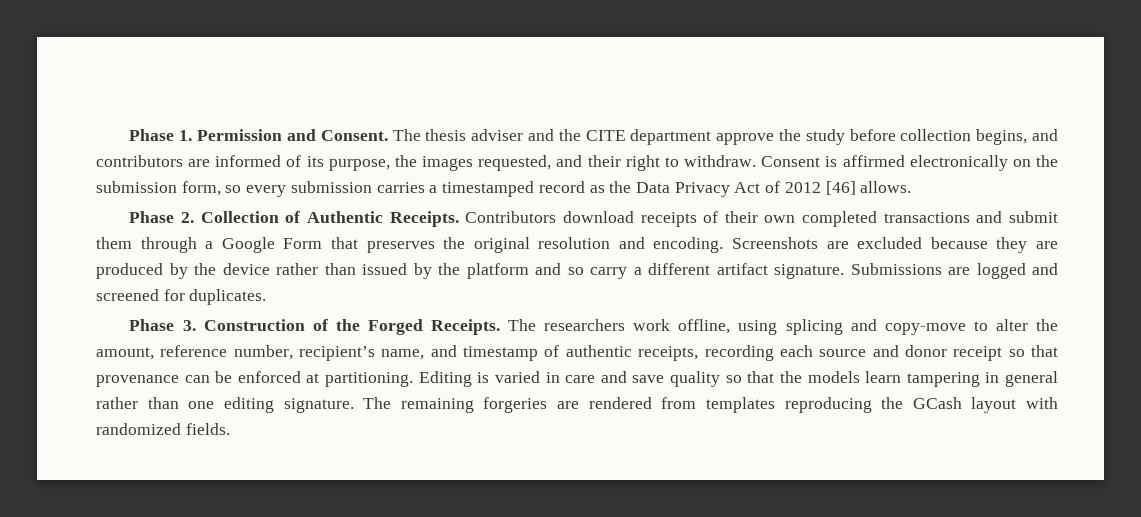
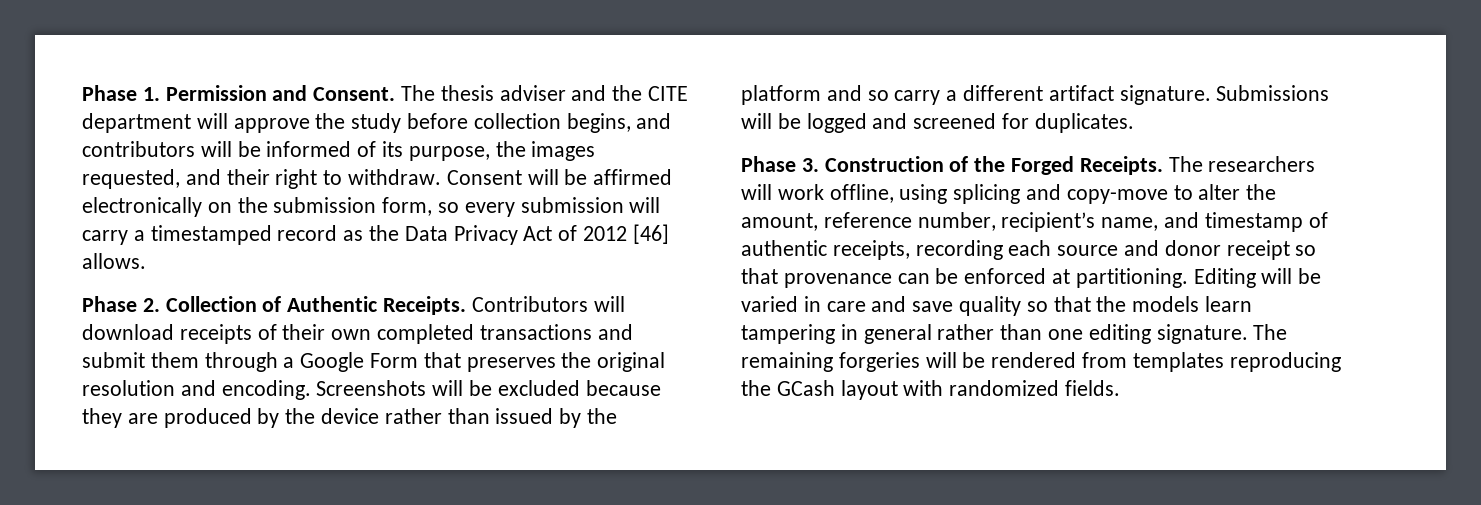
- The thesis adviser and the CITE department approve the study before collection begins, and contributors are informed of its purpose, the images requested, and their right to withdraw.
+ The thesis adviser and the CITE department will approve the study before collection begins, and contributors will be informed of its purpose, the images requested, and their right to withdraw.
- Consent is affirmed electronically on the submission form, so every submission carries a timestamped record as the Data Privacy Act of 2012 [46] allows.
+ Consent will be affirmed electronically on the submission form, so every submission will carry a timestamped record as the Data Privacy Act of 2012 [46] allows.
- Contributors download receipts of their own completed transactions and submit them through a Google Form that preserves the original resolution and encoding.
+ Contributors will download receipts of their own completed transactions and submit them through a Google Form that preserves the original resolution and encoding.
- Screenshots are excluded because they are produced by the device rather than issued by the platform and so carry a different artifact signature.
+ Screenshots will be excluded because they are produced by the device rather than issued by the platform and so carry a different artifact signature.
- Submissions are logged and screened for duplicates.
+ Submissions will be logged and screened for duplicates.
- The researchers work offline, using splicing and copy-move to alter the amount, reference number, recipient’s name, and timestamp of authentic receipts, recording each source and donor receipt so that provenance can be enforced at partitioning.
+ The researchers will work offline, using splicing and copy-move to alter the amount, reference number, recipient’s name, and timestamp of authentic receipts, recording each source and donor receipt so that provenance can be enforced at partitioning.
- Editing is varied in care and save quality so that the models learn tampering in general rather than one editing signature.
+ Editing will be varied in care and save quality so that the models learn tampering in general rather than one editing signature.
- The remaining forgeries are rendered from templates reproducing the GCash layout with randomized fields.
+ The remaining forgeries will be rendered from templates reproducing the GCash layout with randomized fields.

